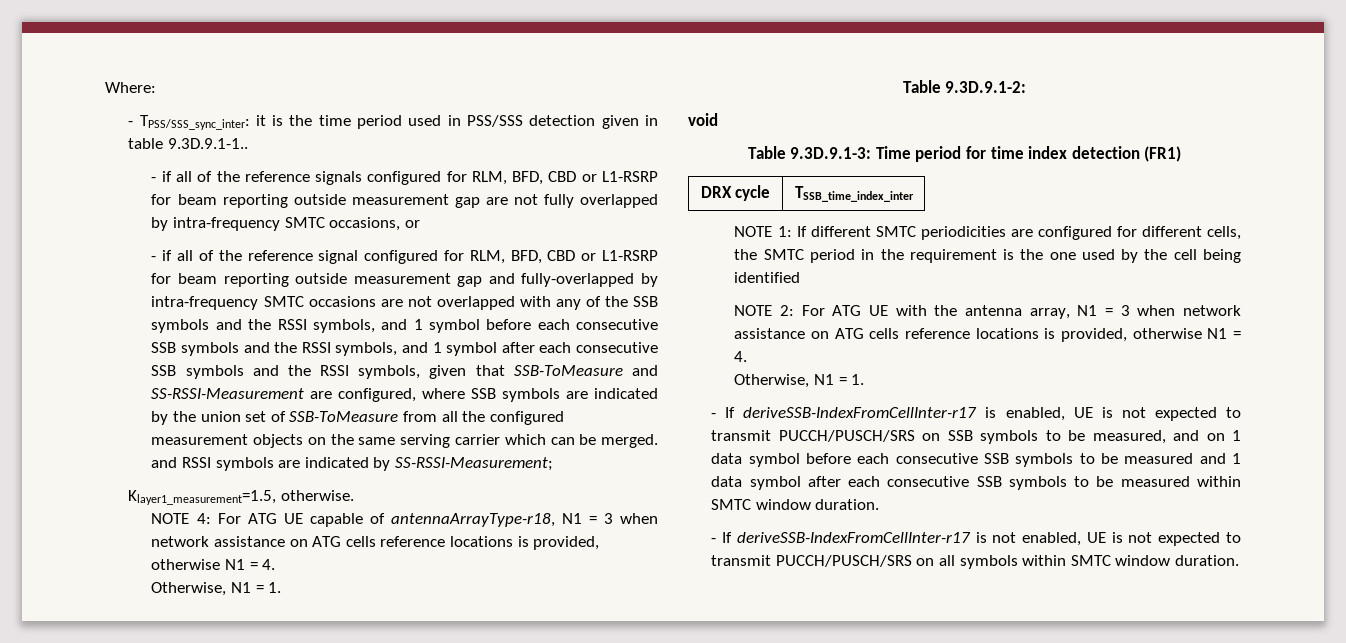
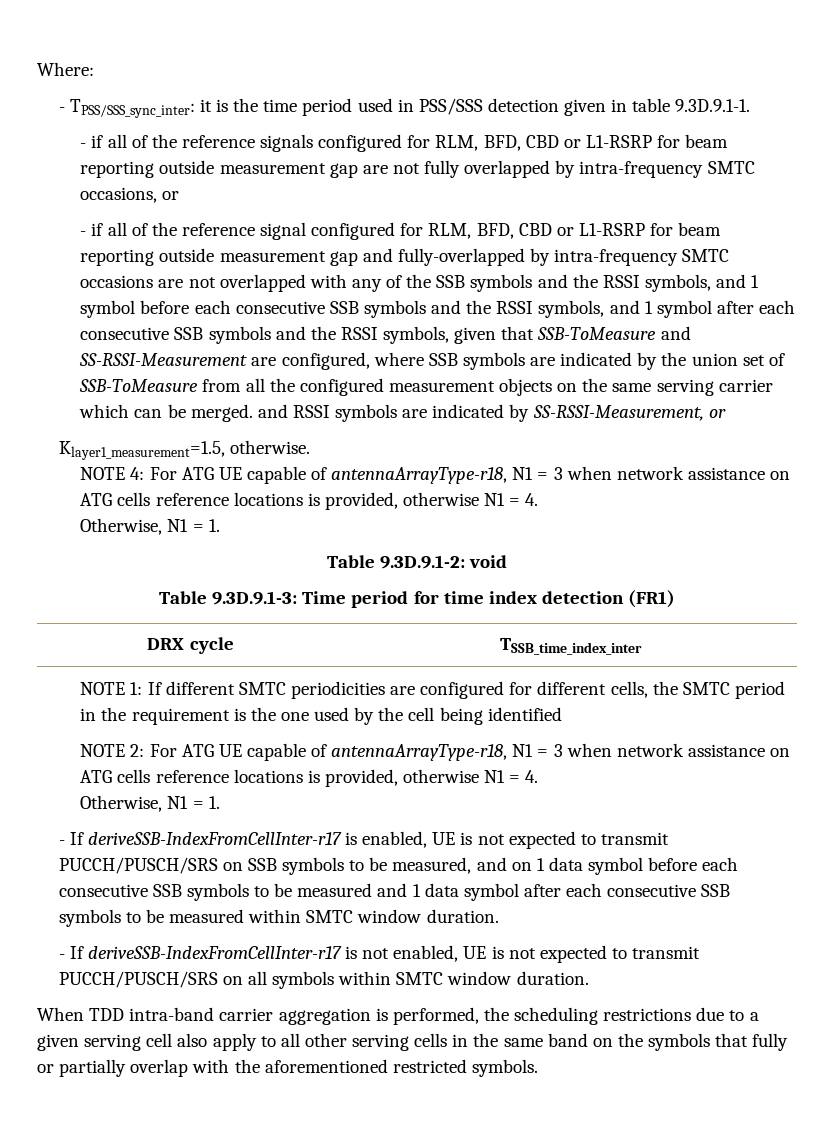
- - TPSS/SSS_sync_inter: it is the time period used in PSS/SSS detection given in table 9.3D.9.1-1..
+ - TPSS/SSS_sync_inter: it is the time period used in PSS/SSS detection given in table 9.3D.9.1-1.
- - if all of the reference signal configured for RLM, BFD, CBD or L1-RSRP for beam reporting outside measurement gap and fully-overlapped by intra-frequency SMTC occasions are not overlapped with any of the SSB symbols and the RSSI symbols, and 1 symbol before each consecutive SSB symbols and the RSSI symbols, and 1 symbol after each consecutive SSB symbols and the RSSI symbols, given that SSB-ToMeasure and SS-RSSI-Measurement are configured, where SSB symbols are indicated by the union set of SSB-ToMeasure from all the configured measurement objects on the same serving carrier which can be merged. and RSSI symbols are indicated by SS-RSSI-Measurement;
+ - if all of the reference signal configured for RLM, BFD, CBD or L1-RSRP for beam reporting outside measurement gap and fully-overlapped by intra-frequency SMTC occasions are not overlapped with any of the SSB symbols and the RSSI symbols, and 1 symbol before each consecutive SSB symbols and the RSSI symbols, and 1 symbol after each consecutive SSB symbols and the RSSI symbols, given that SSB-ToMeasure and SS-RSSI-Measurement are configured, where SSB symbols are indicated by the union set of SSB-ToMeasure from all the configured measurement objects on the same serving carrier which can be merged. and RSSI symbols are indicated by SS-RSSI-Measurement, or
- Table 9.3D.9.1-2:
- void
+ Table 9.3D.9.1-2: void
- NOTE 2: For ATG UE with the antenna array, N1 = 3 when network assistance on ATG cells reference locations is provided, otherwise N1 = 4.
+ NOTE 2: For ATG UE capable of antennaArrayType-r18, N1 = 3 when network assistance on ATG cells reference locations is provided, otherwise N1 = 4.
+ When TDD intra-band carrier aggregation is performed, the scheduling restrictions due to a given serving cell also apply to all other serving cells in the same band on the symbols that fully or partially overlap with the aforementioned restricted symbols.

